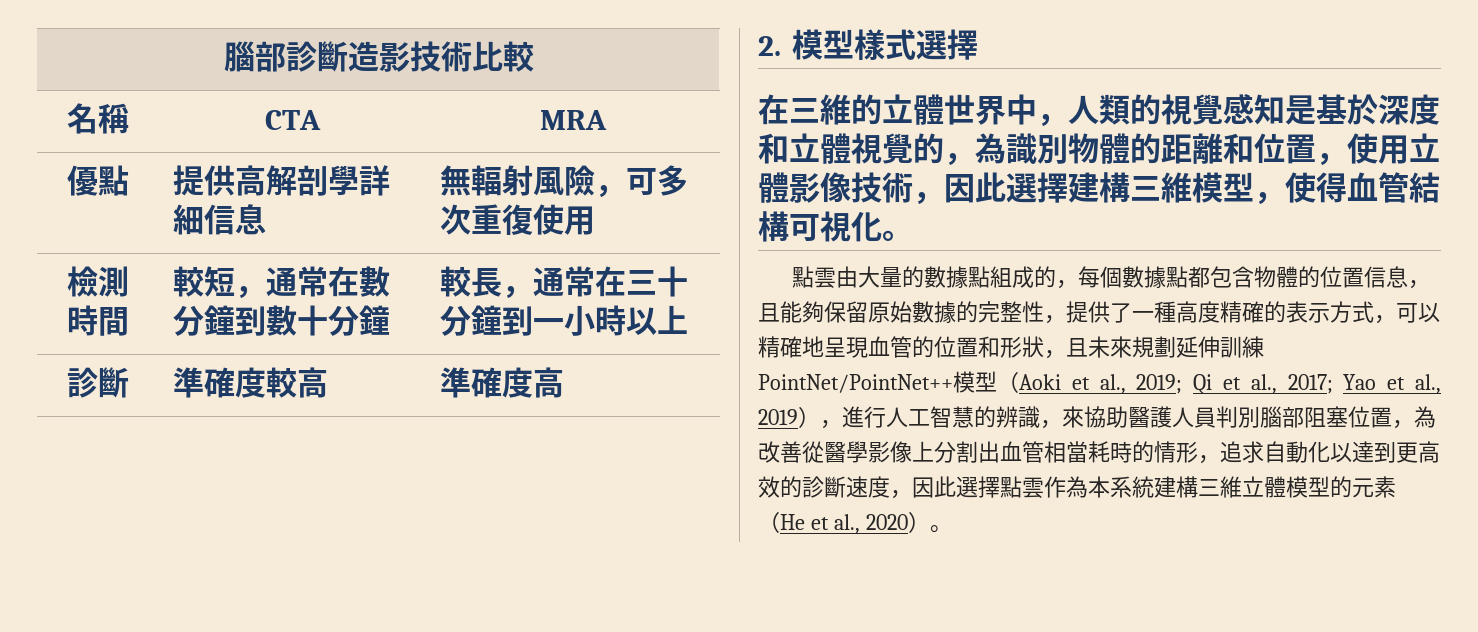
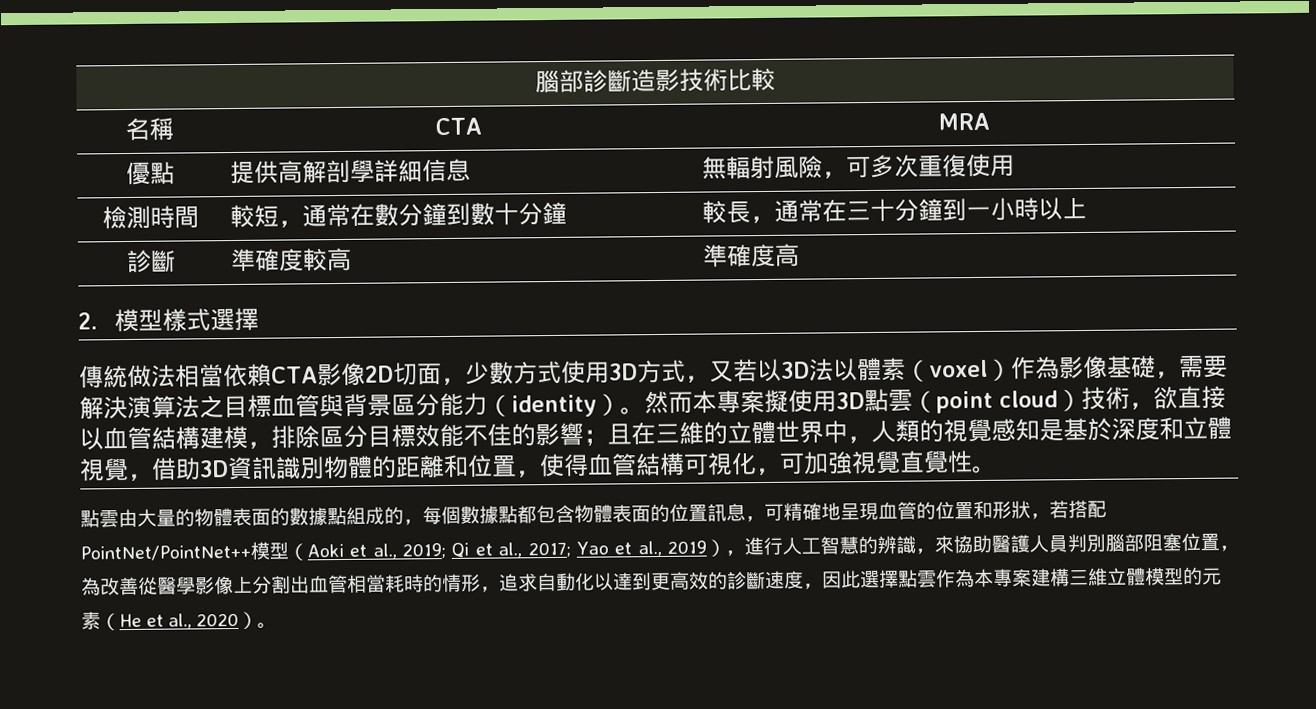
- 在三維的立體世界中，人類的視覺感知是基於深度和立體視覺的，為識別物體的距離和位置，使用立體影像技術，因此選擇建構三維模型，使得血管結構可視化。
+ 傳統做法相當依賴CTA影像2D切面，少數方式使用3D方式，又若以3D法以體素（voxel）作為影像基礎，需要解決演算法之目標血管與背景區分能力（identity）。然而本專案擬使用3D點雲（point cloud）技術，欲直接以血管結構建模，排除區分目標效能不佳的影響；且在三維的立體世界中，人類的視覺感知是基於深度和立體視覺，借助3D資訊識別物體的距離和位置，使得血管結構可視化，可加強視覺直覺性。
- 點雲由大量的數據點組成的，每個數據點都包含物體的位置信息，且能夠保留原始數據的完整性，提供了一種高度精確的表示方式，可以精確地呈現血管的位置和形狀，且未來規劃延伸訓練PointNet/PointNet++模型（Aoki et al., 2019;
+ 點雲由大量的物體表面的數據點組成的，每個數據點都包含物體表面的位置訊息，可精確地呈現血管的位置和形狀，若搭配PointNet/PointNet++模型（Aoki et al., 2019;
- Yao et al., 2019），進行人工智慧的辨識，來協助醫護人員判別腦部阻塞位置，為改善從醫學影像上分割出血管相當耗時的情形，追求自動化以達到更高效的診斷速度，因此選擇點雲作為本系統建構三維立體模型的元素（He et al., 2020）。
+ Yao et al., 2019），進行人工智慧的辨識，來協助醫護人員判別腦部阻塞位置，為改善從醫學影像上分割出血管相當耗時的情形，追求自動化以達到更高效的診斷速度，因此選擇點雲作為本專案建構三維立體模型的元素（He et al., 2020）。

